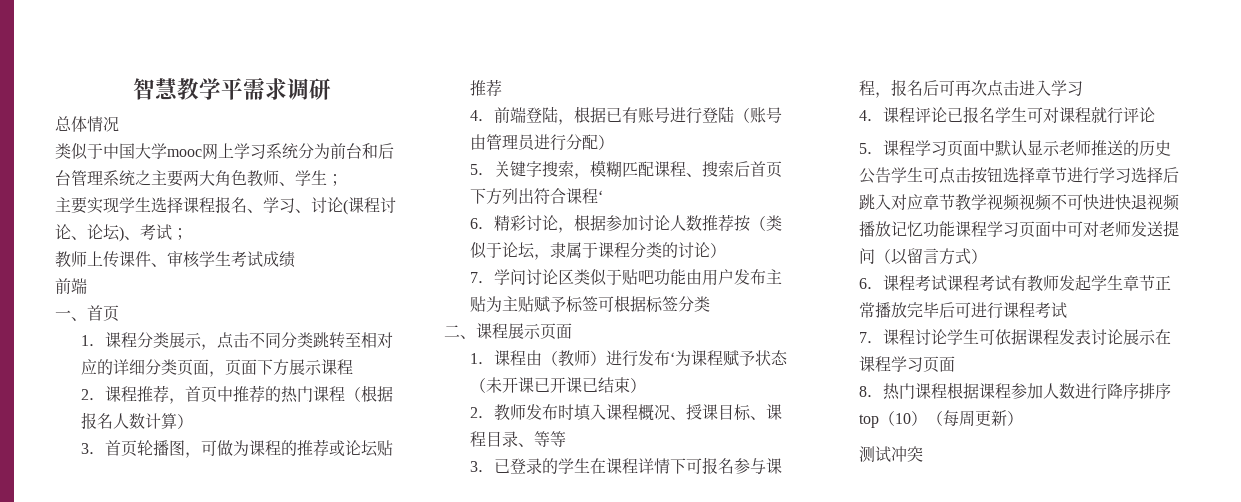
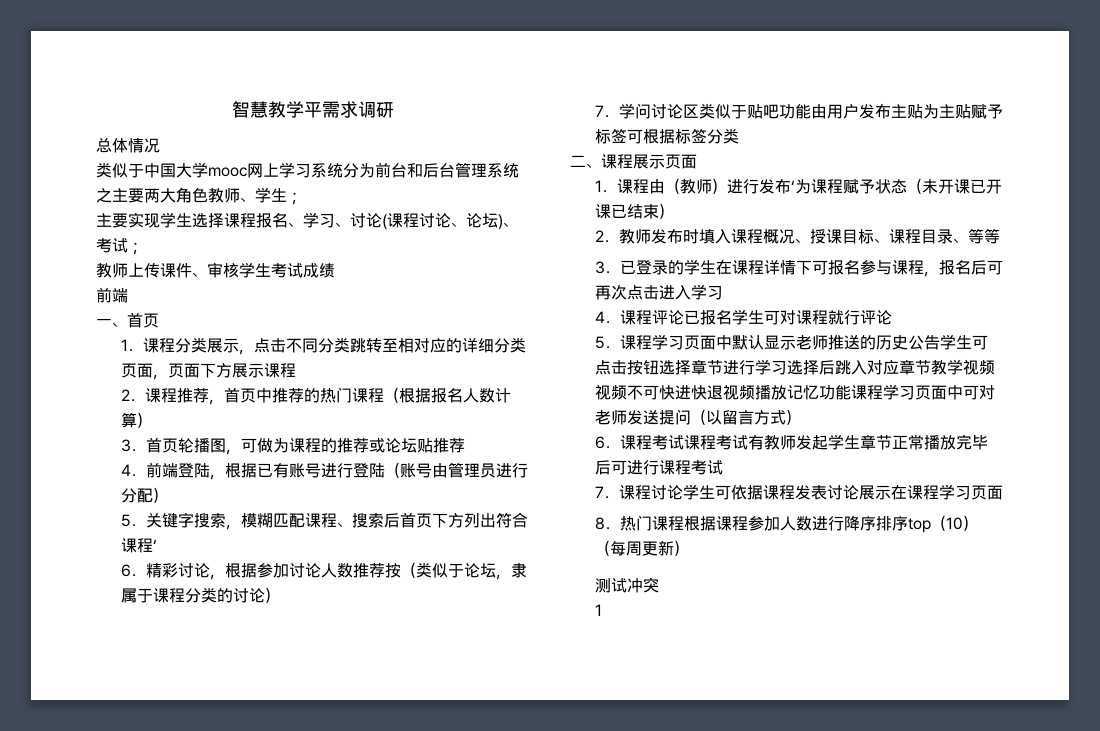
  测试冲突
+ 1

